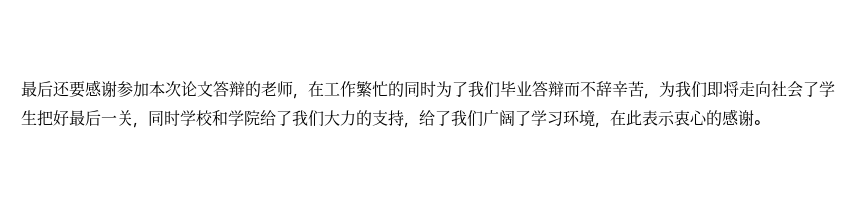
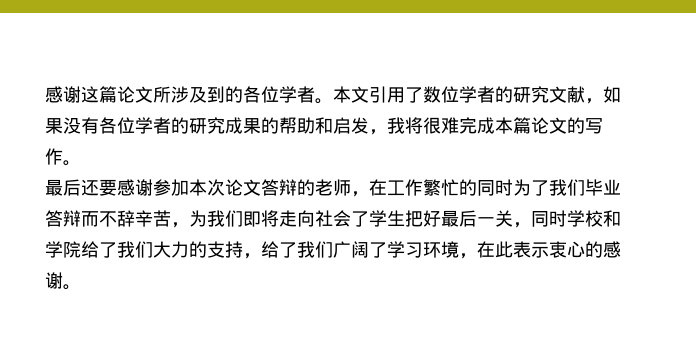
+ 感谢这篇论文所涉及到的各位学者。本文引用了数位学者的研究文献，如果没有各位学者的研究成果的帮助和启发，我将很难完成本篇论文的写作。

